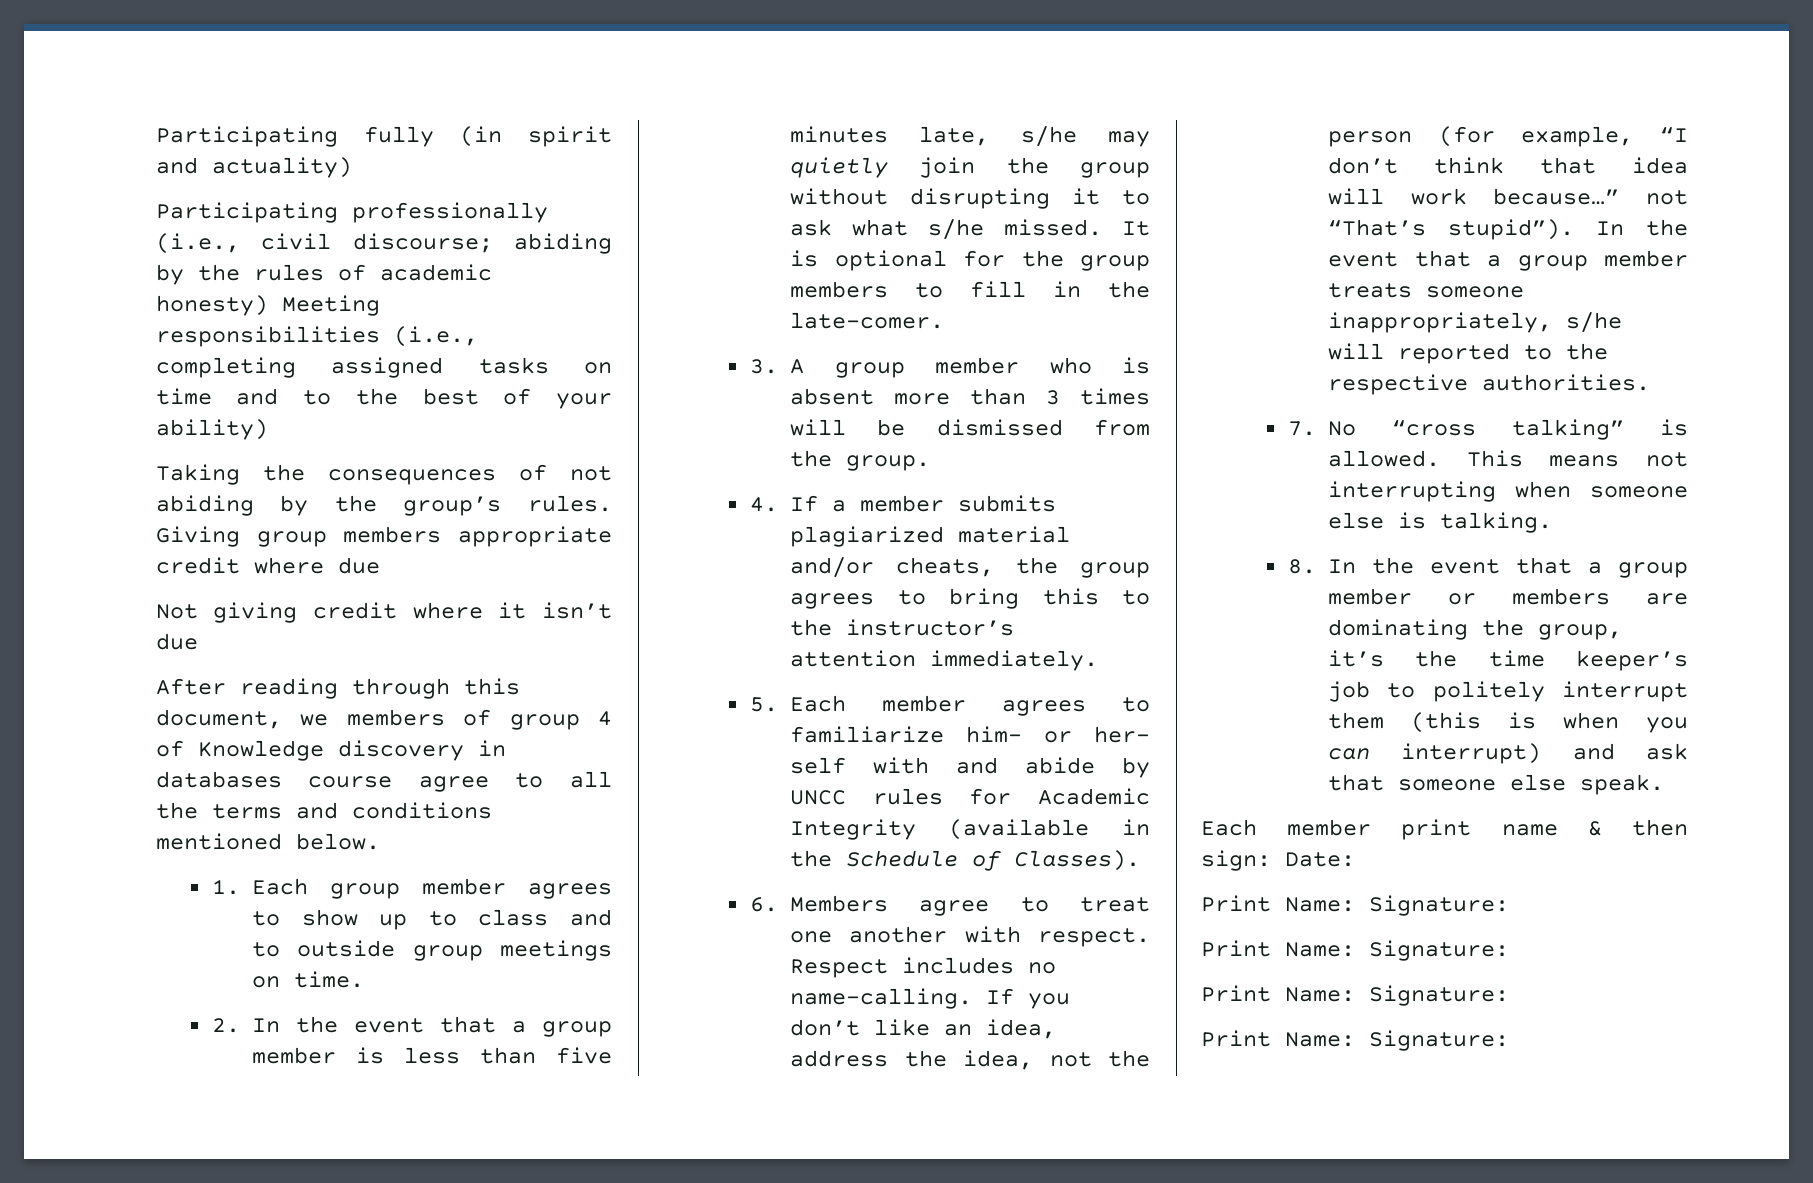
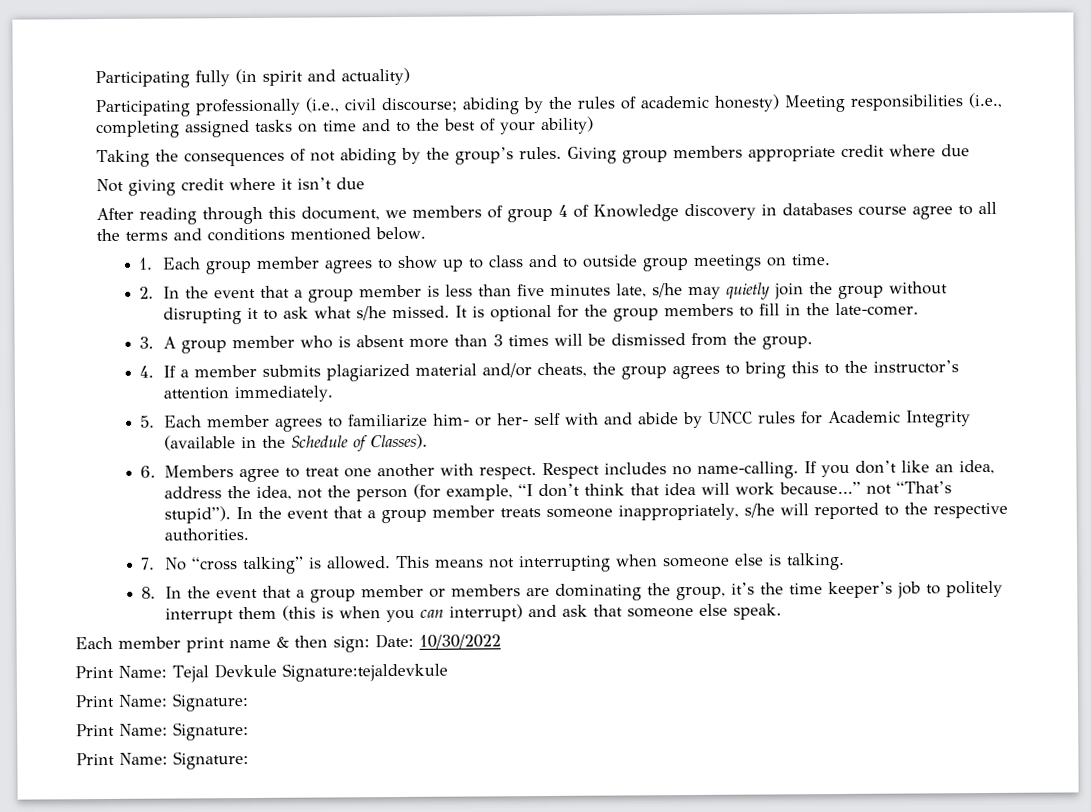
- Each member print name & then sign: Date:
- Print Name: Signature:
+ Each member print name & then sign: Date: 10/30/2022
+ Print Name: Tejal Devkule Signature:tejaldevkule

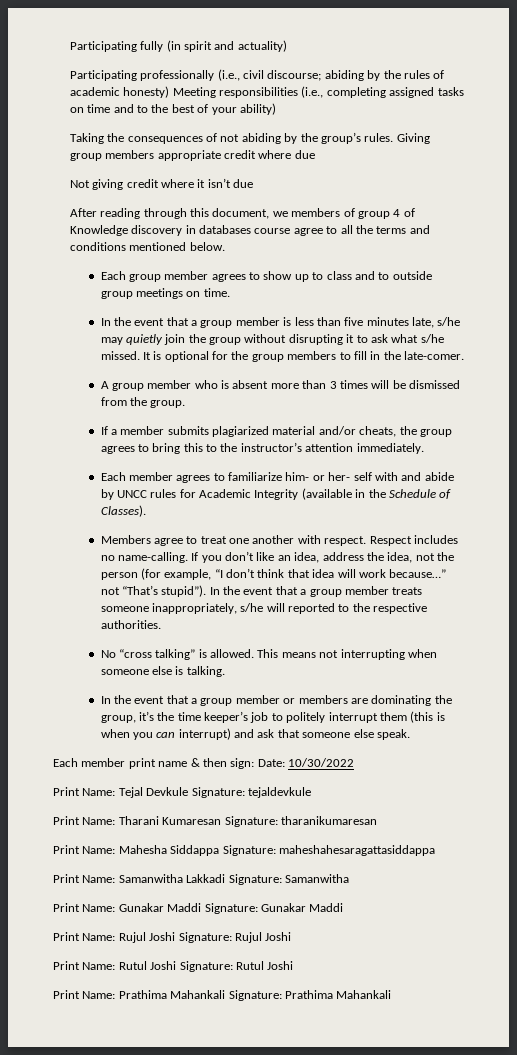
- 1. Each group member agrees to show up to class and to outside group meetings on time.
+ Each group member agrees to show up to class and to outside group meetings on time.
- 2. In the event that a group member is less than five minutes late, s/he may quietly join the group without disrupting it to ask what s/he missed.
+ In the event that a group member is less than five minutes late, s/he may quietly join the group without disrupting it to ask what s/he missed.
- 3. A group member who is absent more than 3 times will be dismissed from the group.
+ A group member who is absent more than 3 times will be dismissed from the group.
- 4. If a member submits plagiarized material and/or cheats, the group agrees to bring this to the instructor’s attention immediately.
+ If a member submits plagiarized material and/or cheats, the group agrees to bring this to the instructor’s attention immediately.
- 5. Each member agrees to familiarize him- or her- self with and abide by UNCC rules for Academic Integrity (available in the Schedule of Classes).
+ Each member agrees to familiarize him- or her- self with and abide by UNCC rules for Academic Integrity (available in the Schedule of Classes).
- 6. Members agree to treat one another with respect.
+ Members agree to treat one another with respect.
- 7. No “cross talking” is allowed.
+ No “cross talking” is allowed.
- 8. In the event that a group member or members are dominating the group, it’s the time keeper’s job to politely interrupt them (this is when you can interrupt) and ask that someone else speak.
+ In the event that a group member or members are dominating the group, it’s the time keeper’s job to politely interrupt them (this is when you can interrupt) and ask that someone else speak.
- Print Name: Tejal Devkule Signature:tejaldevkule
- Print Name: Signature:
- Print Name: Signature:
- Print Name: Signature:
+ Print Name: Tejal Devkule Signature: tejaldevkule
+ Print Name: Tharani Kumaresan Signature: tharanikumaresan
+ Print Name: Mahesha Siddappa Signature: maheshahesaragattasiddappa
+ Print Name: Samanwitha Lakkadi Signature: Samanwitha
+ Print Name: Gunakar Maddi Signature: Gunakar Maddi
+ Print Name: Rujul Joshi Signature: Rujul Joshi
+ Print Name: Rutul Joshi Signature: Rutul Joshi
+ Print Name: Prathima Mahankali Signature: Prathima Mahankali

